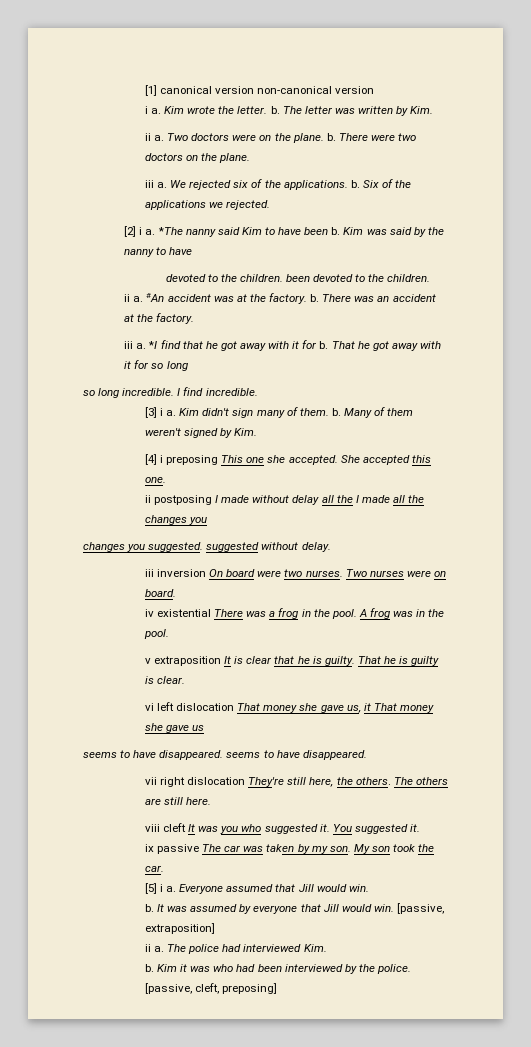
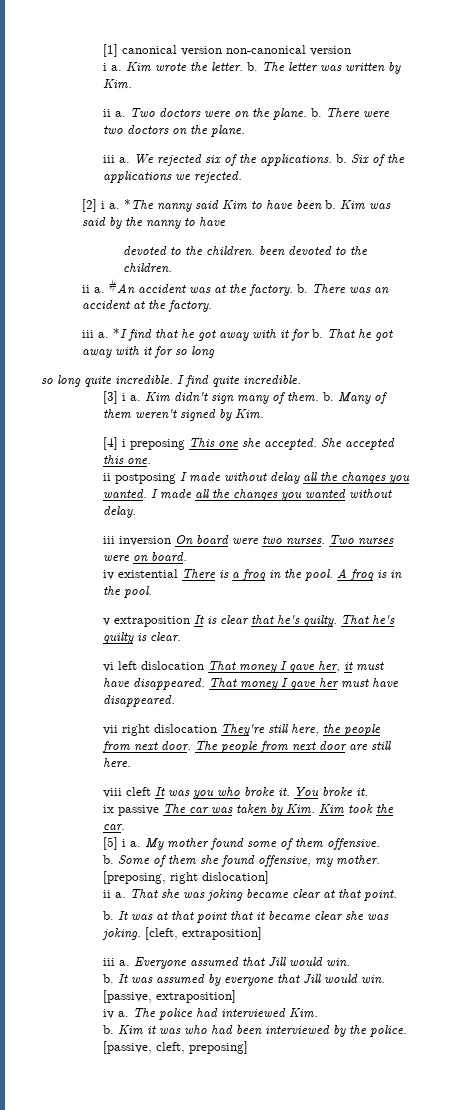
- so long incredible.
+ so long quite incredible.
- I find incredible.
+ I find quite incredible.
- ii postposing I made without delay all the I made all the changes you
- changes you suggested. suggested without delay.
+ ii postposing I made without delay all the changes you wanted. I made all the changes you wanted without delay.
- iv existential There was a frog in the pool.
+ iv existential There is a frog in the pool.
- A frog was in the pool.
+ A frog is in the pool.
- v extraposition It is clear that he is guilty. That he is guilty is clear.
+ v extraposition It is clear that he's guilty. That he's guilty is clear.
- vi left dislocation That money she gave us, it That money she gave us
- seems to have disappeared. seems to have disappeared.
+ vi left dislocation That money I gave her, it must have disappeared. That money I gave her must have disappeared.
- vii right dislocation They're still here, the others. The others are still here.
+ vii right dislocation They're still here, the people from next door. The people from next door are still here.
- viii cleft It was you who suggested it.
+ viii cleft It was you who broke it.
- You suggested it.
+ You broke it.
- ix passive The car was taken by my son. My son took the car.
+ ix passive The car was taken by Kim. Kim took the car.
+ My mother found some of them offensive.
+ b. Some of them she found offensive, my mother. [preposing, right dislocation]
+ ii a. That she was joking became clear at that point.
+ b. It was at that point that it became clear she was joking. [cleft, extraposition]
+ iii a.
  [passive, extraposition]
- ii a.
+ iv a.

